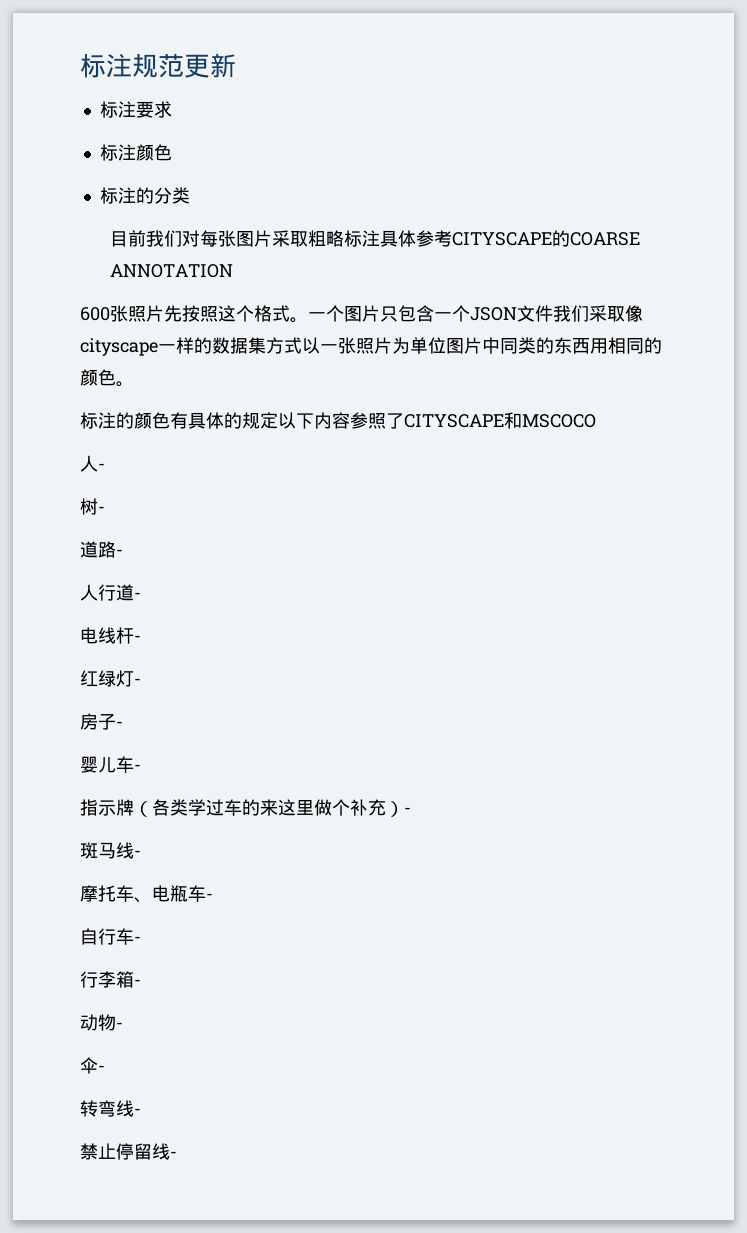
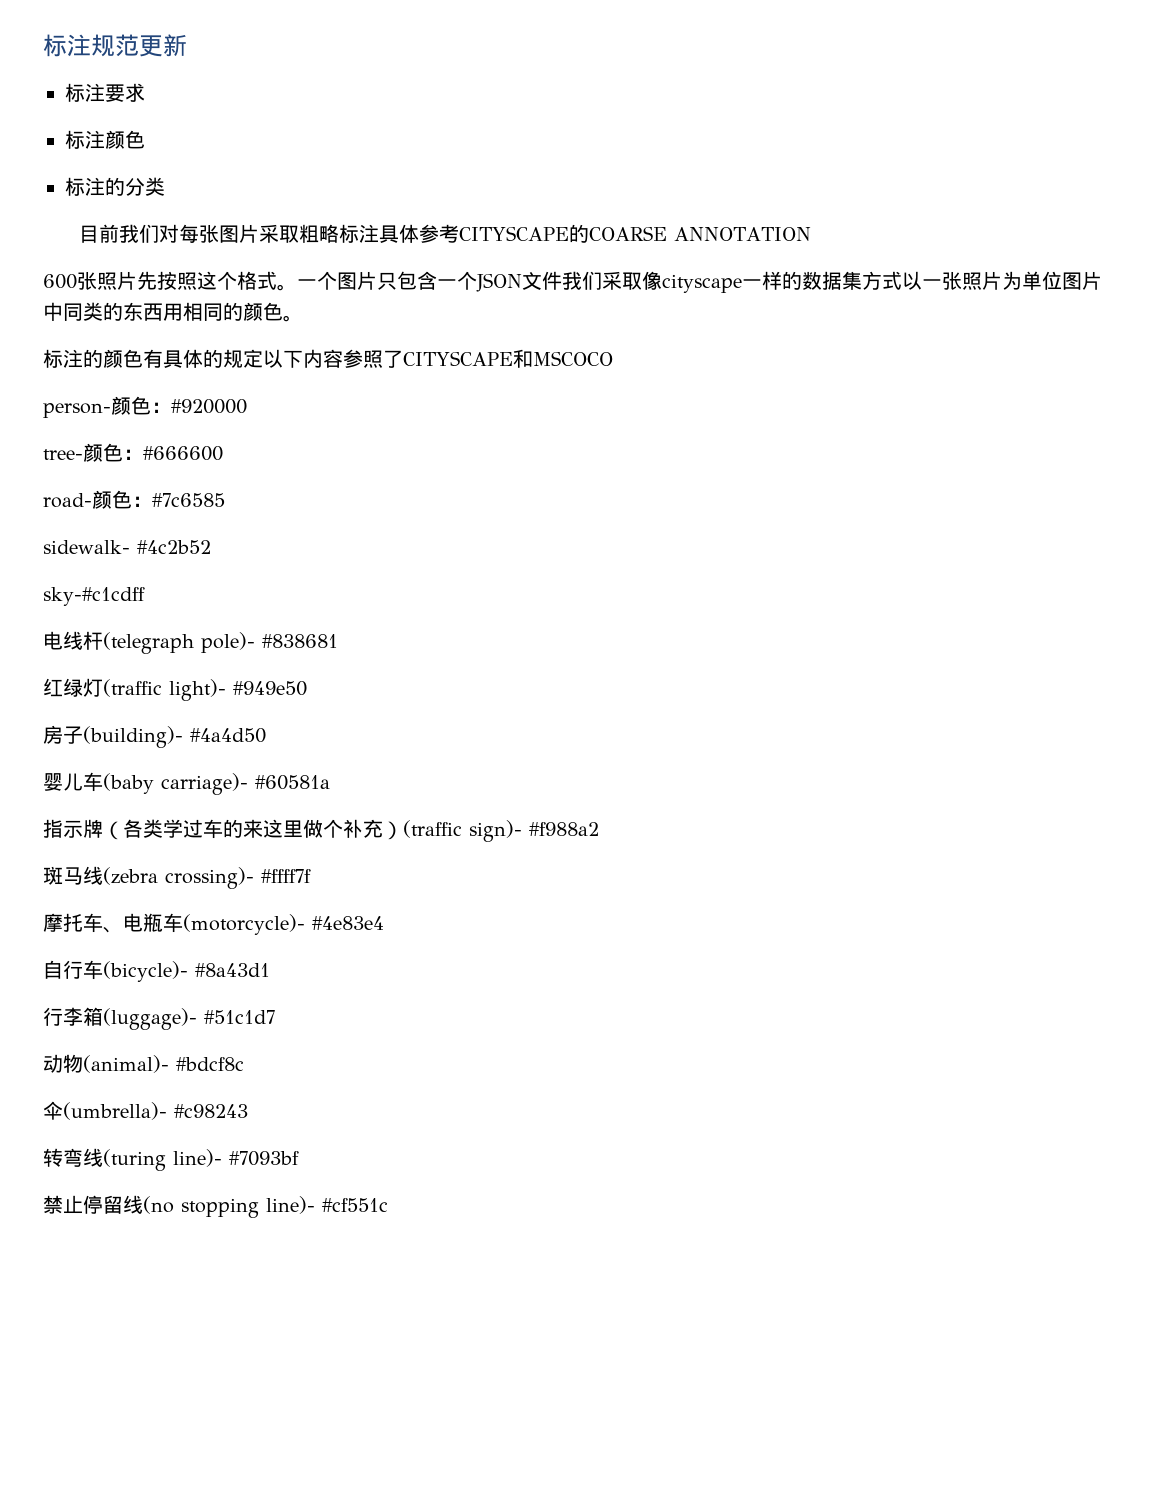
- 人-
- 树-
- 道路-
- 人行道-
+ person-颜色：#920000
+ tree-颜色：#666600
+ road-颜色：#7c6585
+ sidewalk- #4c2b52
+ sky-#c1cdff
- 电线杆-
+ 电线杆(telegraph pole)- #838681
- 红绿灯-
+ 红绿灯(traffic light)- #949e50
- 房子-
+ 房子(building)- #4a4d50
- 婴儿车-
+ 婴儿车(baby carriage)- #60581a
- 指示牌（各类学过车的来这里做个补充）-
+ 指示牌（各类学过车的来这里做个补充）(traffic sign)- #f988a2
- 斑马线-
+ 斑马线(zebra crossing)- #ffff7f
- 摩托车、电瓶车-
+ 摩托车、电瓶车(motorcycle)- #4e83e4
- 自行车-
+ 自行车(bicycle)- #8a43d1
- 行李箱-
+ 行李箱(luggage)- #51c1d7
- 动物-
+ 动物(animal)- #bdcf8c
- 伞-
+ 伞(umbrella)- #c98243
- 转弯线-
+ 转弯线(turing line)- #7093bf
- 禁止停留线-
+ 禁止停留线(no stopping line)- #cf551c

